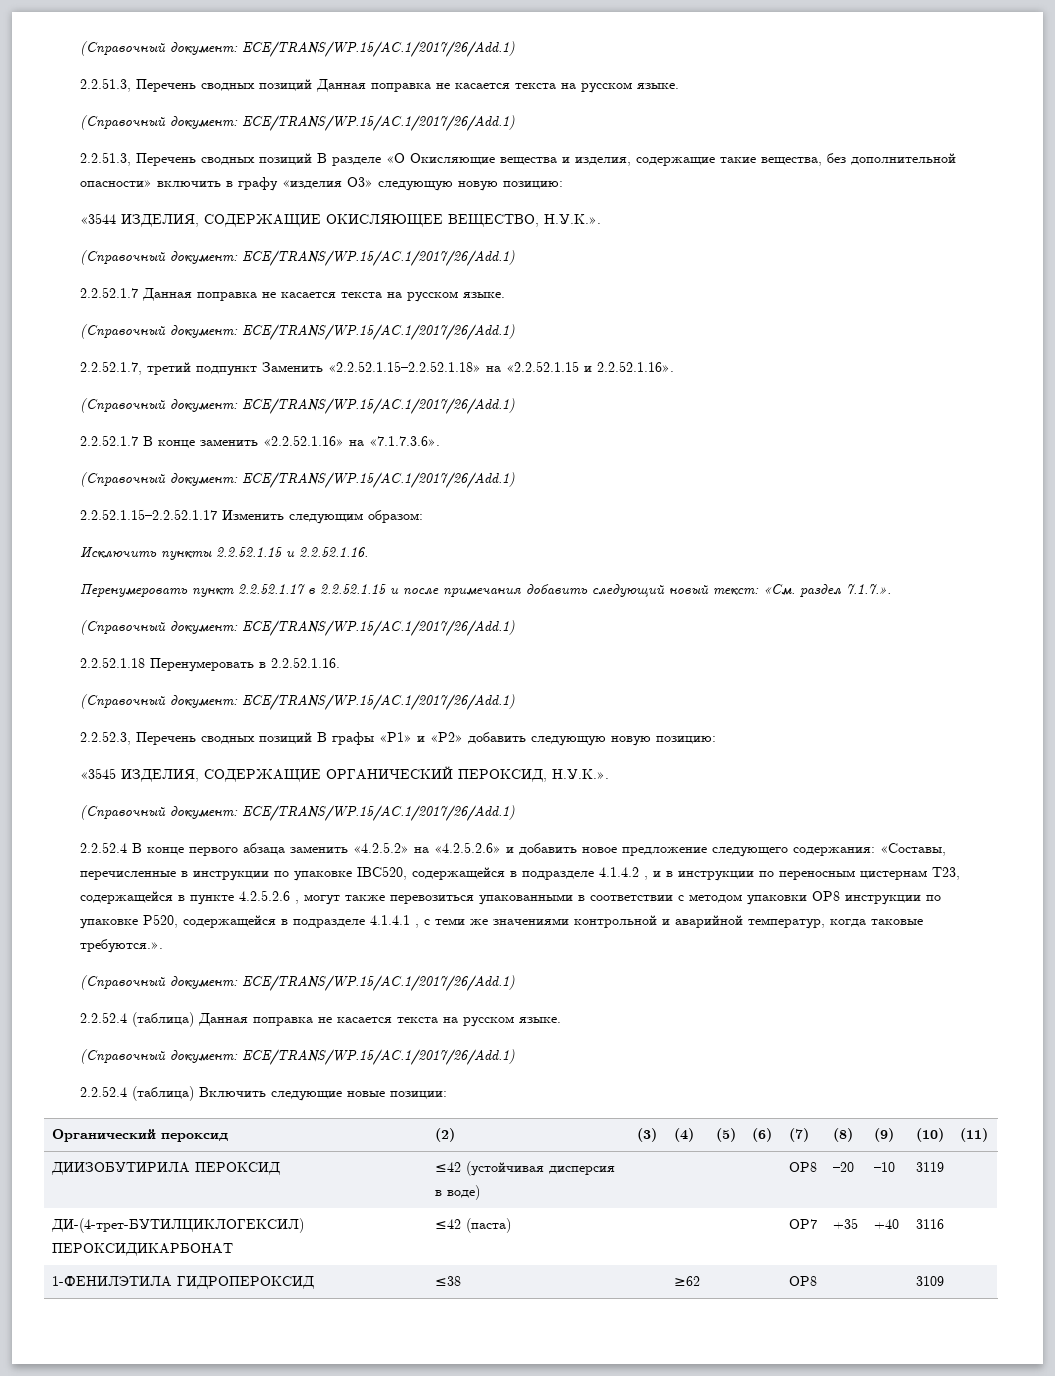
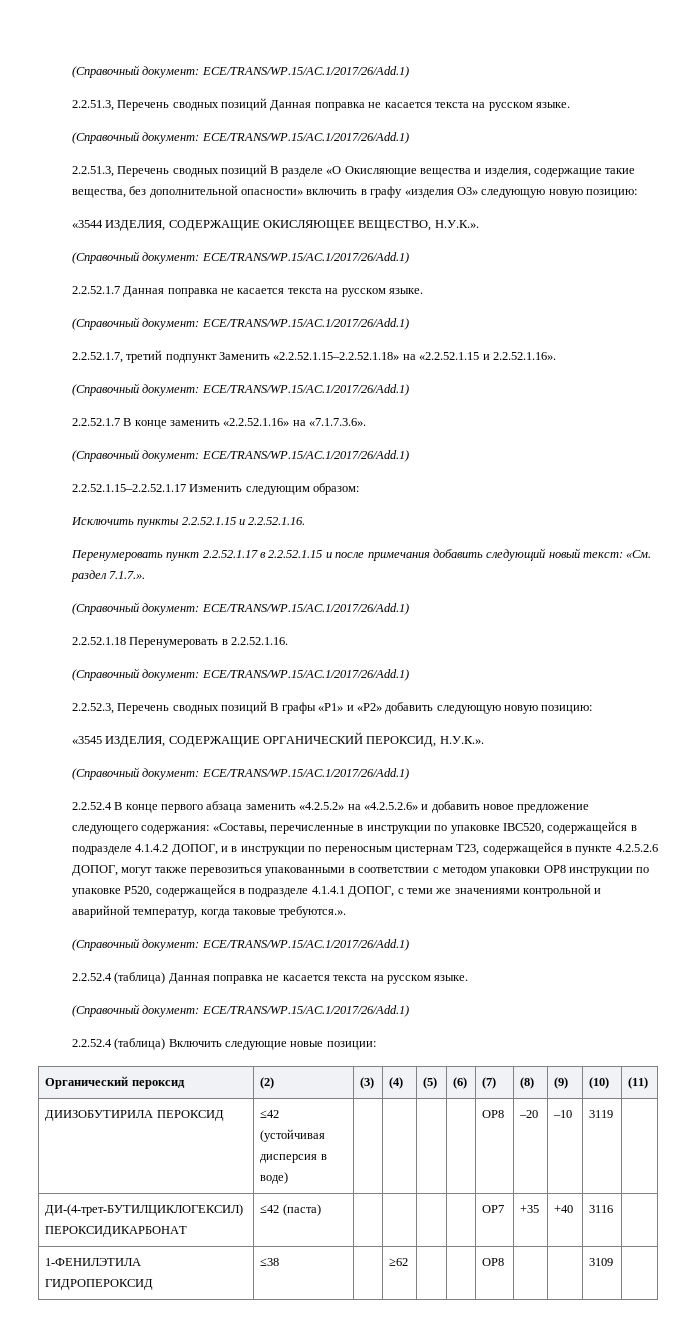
- «Составы, перечисленные в инструкции по упаковке IBC520, содержащейся в подразделе 4.1.4.2 , и в инструкции по переносным цистернам Т23, содержащейся в пункте 4.2.5.2.6 , могут также перевозиться упакованными в соответствии с методом упаковки OP8 инструкции по упаковке P520, содержащейся в подразделе 4.1.4.1 , с теми же значениями контрольной и аварийной температур, когда таковые требуются.».
+ «Составы, перечисленные в инструкции по упаковке IBC520, содержащейся в подразделе 4.1.4.2 ДОПОГ, и в инструкции по переносным цистернам Т23, содержащейся в пункте 4.2.5.2.6 ДОПОГ, могут также перевозиться упакованными в соответствии с методом упаковки OP8 инструкции по упаковке P520, содержащейся в подразделе 4.1.4.1 ДОПОГ, с теми же значениями контрольной и аварийной температур, когда таковые требуются.».

